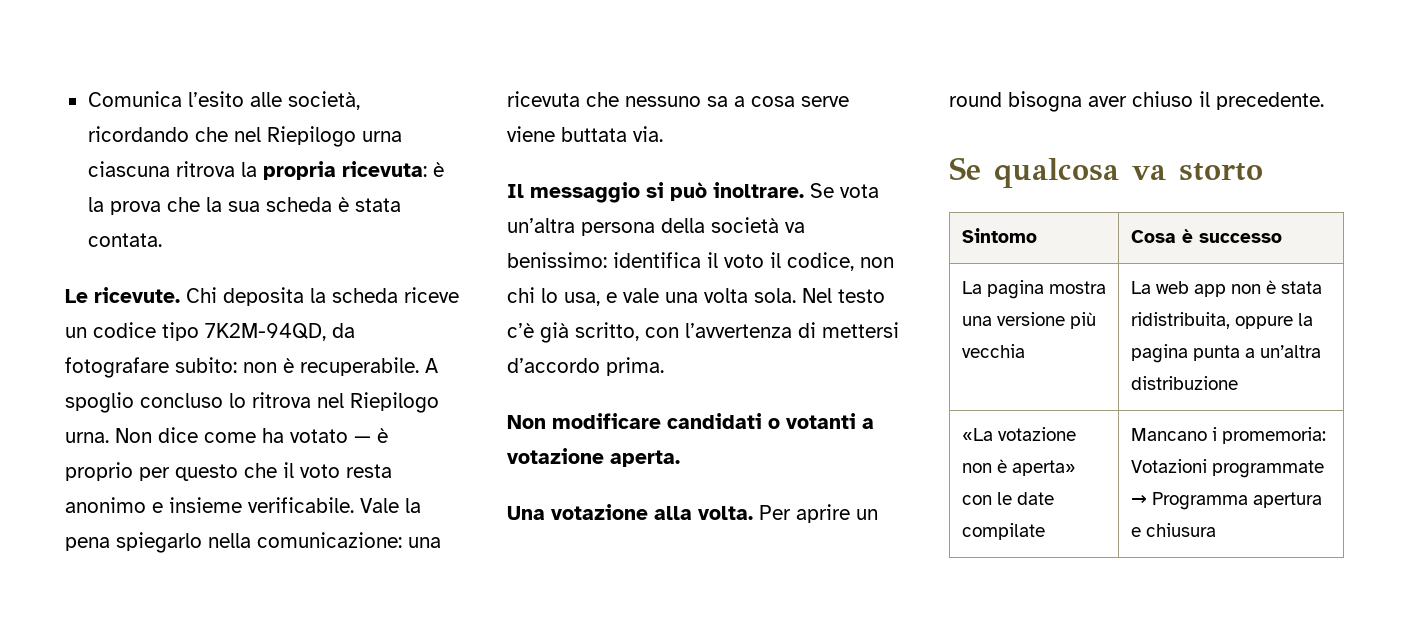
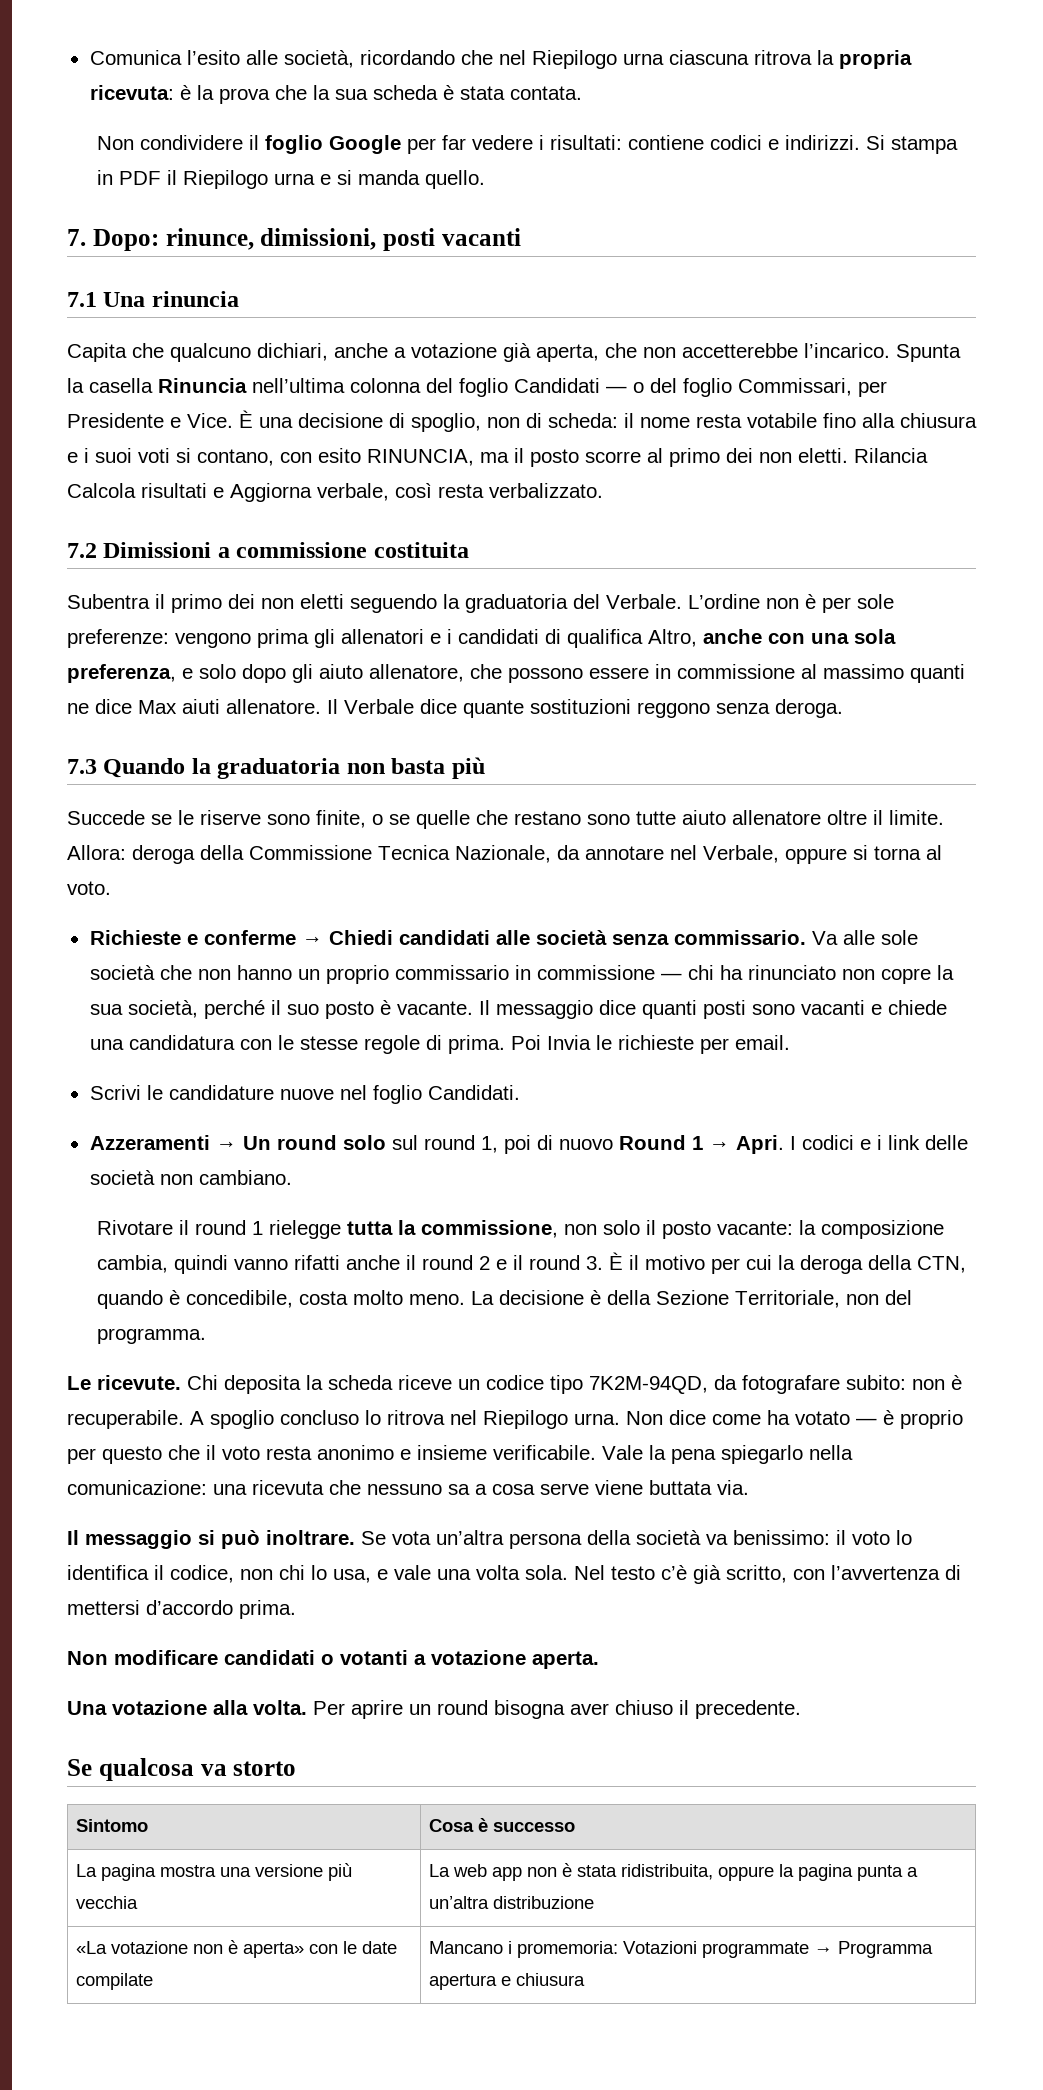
+ Non condividere il foglio Google per far vedere i risultati: contiene codici e indirizzi. Si stampa in PDF il Riepilogo urna e si manda quello.
+ 7. Dopo: rinunce, dimissioni, posti vacanti
+ 7.1 Una rinuncia
+ Capita che qualcuno dichiari, anche a votazione già aperta, che non accetterebbe l’incarico. Spunta la casella Rinuncia nell’ultima colonna del foglio Candidati — o del foglio Commissari, per Presidente e Vice. È una decisione di spoglio, non di scheda: il nome resta votabile fino alla chiusura e i suoi voti si contano, con esito RINUNCIA, ma il posto scorre al primo dei non eletti. Rilancia Calcola risultati e Aggiorna verbale, così resta verbalizzato.
+ 7.2 Dimissioni a commissione costituita
+ Subentra il primo dei non eletti seguendo la graduatoria del Verbale. L’ordine non è per sole preferenze: vengono prima gli allenatori e i candidati di qualifica Altro, anche con una sola preferenza, e solo dopo gli aiuto allenatore, che possono essere in commissione al massimo quanti ne dice Max aiuti allenatore. Il Verbale dice quante sostituzioni reggono senza deroga.
+ 7.3 Quando la graduatoria non basta più
+ Succede se le riserve sono finite, o se quelle che restano sono tutte aiuto allenatore oltre il limite. Allora: deroga della Commissione Tecnica Nazionale, da annotare nel Verbale, oppure si torna al voto.
+ Richieste e conferme → Chiedi candidati alle società senza commissario. Va alle sole società che non hanno un proprio commissario in commissione — chi ha rinunciato non copre la sua società, perché il suo posto è vacante. Il messaggio dice quanti posti sono vacanti e chiede una candidatura con le stesse regole di prima. Poi Invia le richieste per email.
+ Scrivi le candidature nuove nel foglio Candidati.
+ Azzeramenti → Un round solo sul round 1, poi di nuovo Round 1 → Apri. I codici e i link delle società non cambiano.
+ Rivotare il round 1 rielegge tutta la commissione, non solo il posto vacante: la composizione cambia, quindi vanno rifatti anche il round 2 e il round 3. È il motivo per cui la deroga della CTN, quando è concedibile, costa molto meno. La decisione è della Sezione Territoriale, non del programma.
- Se vota un’altra persona della società va benissimo: identifica il voto il codice, non chi lo usa, e vale una volta sola.
+ Se vota un’altra persona della società va benissimo: il voto lo identifica il codice, non chi lo usa, e vale una volta sola.

